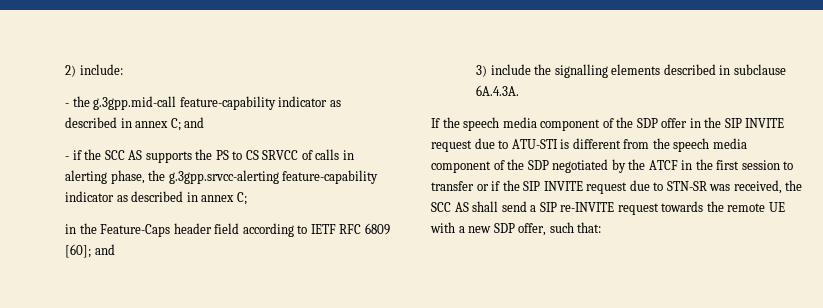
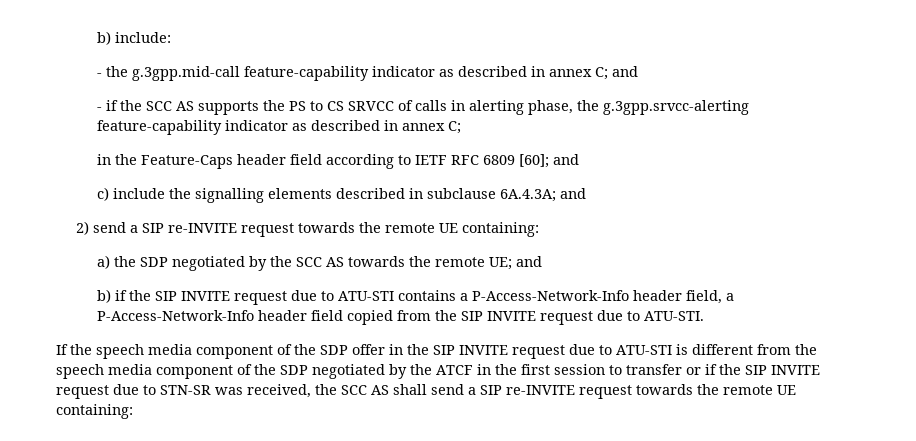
- 2) include:
+ b) include:
- 3) include the signalling elements described in subclause 6A.4.3A.
+ c) include the signalling elements described in subclause 6A.4.3A; and
+ 2) send a SIP re-INVITE request towards the remote UE containing:
+ a) the SDP negotiated by the SCC AS towards the remote UE; and
+ b) if the SIP INVITE request due to ATU-STI contains a P-Access-Network-Info header field, a P-Access-Network-Info header field copied from the SIP INVITE request due to ATU-STI.
- If the speech media component of the SDP offer in the SIP INVITE request due to ATU-STI is different from the speech media component of the SDP negotiated by the ATCF in the first session to transfer or if the SIP INVITE request due to STN-SR was received, the SCC AS shall send a SIP re-INVITE request towards the remote UE with a new SDP offer, such that:
+ If the speech media component of the SDP offer in the SIP INVITE request due to ATU-STI is different from the speech media component of the SDP negotiated by the ATCF in the first session to transfer or if the SIP INVITE request due to STN-SR was received, the SCC AS shall send a SIP re-INVITE request towards the remote UE containing:

